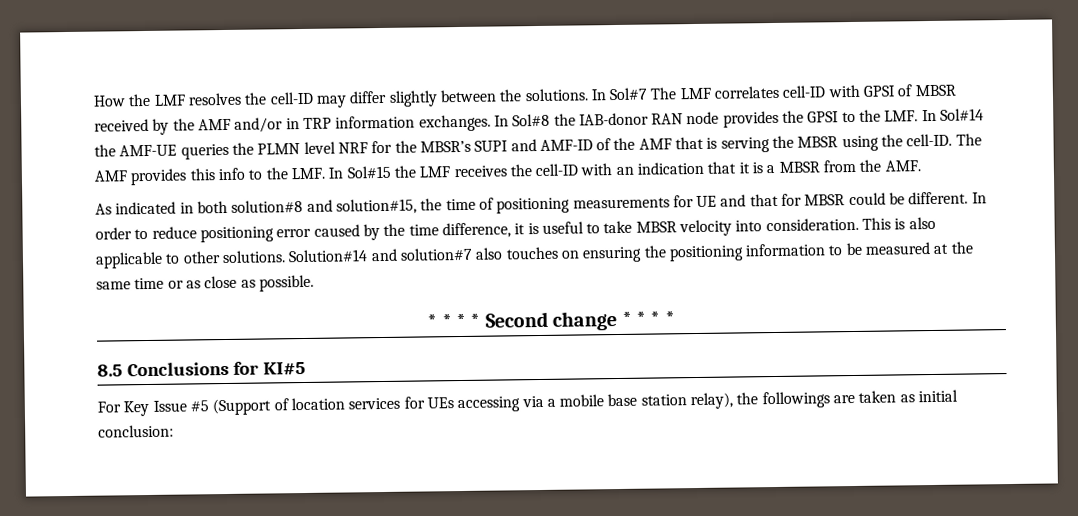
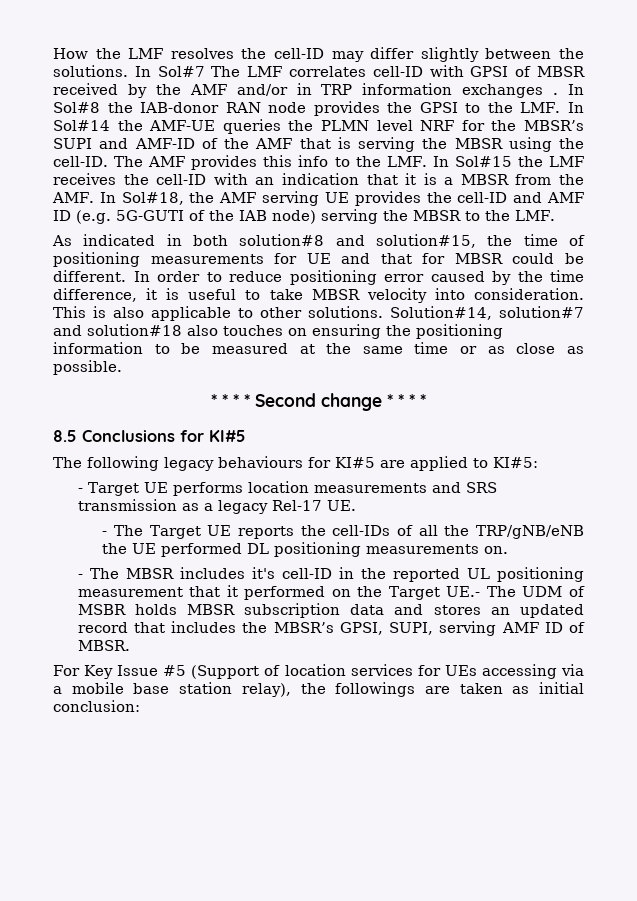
- In Sol#7 The LMF correlates cell-ID with GPSI of MBSR received by the AMF and/or in TRP information exchanges.
+ In Sol#7 The LMF correlates cell-ID with GPSI of MBSR received by the AMF and/or in TRP information exchanges .
- The AMF provides this info to the LMF. In Sol#15 the LMF receives the cell-ID with an indication that it is a MBSR from the AMF.
+ The AMF provides this info to the LMF. In Sol#15 the LMF receives the cell-ID with an indication that it is a MBSR from the AMF. In Sol#18, the AMF serving UE provides the cell-ID and AMF ID (e.g. 5G-GUTI of the IAB node) serving the MBSR to the LMF.
- Solution#14 and solution#7 also touches on ensuring the positioning information to be measured at the same time or as close as possible.
+ Solution#14, solution#7 and solution#18 also touches on ensuring the positioning information to be measured at the same time or as close as possible.
+ The following legacy behaviours for KI#5 are applied to KI#5:
+ - Target UE performs location measurements and SRS transmission as a legacy Rel-17 UE.
+ - The Target UE reports the cell-IDs of all the TRP/gNB/eNB the UE performed DL positioning measurements on.
+ - The MBSR includes it's cell-ID in the reported UL positioning measurement that it performed on the Target UE.- The UDM of MSBR holds MBSR subscription data and stores an updated record that includes the MBSR’s GPSI, SUPI, serving AMF ID of MBSR.

